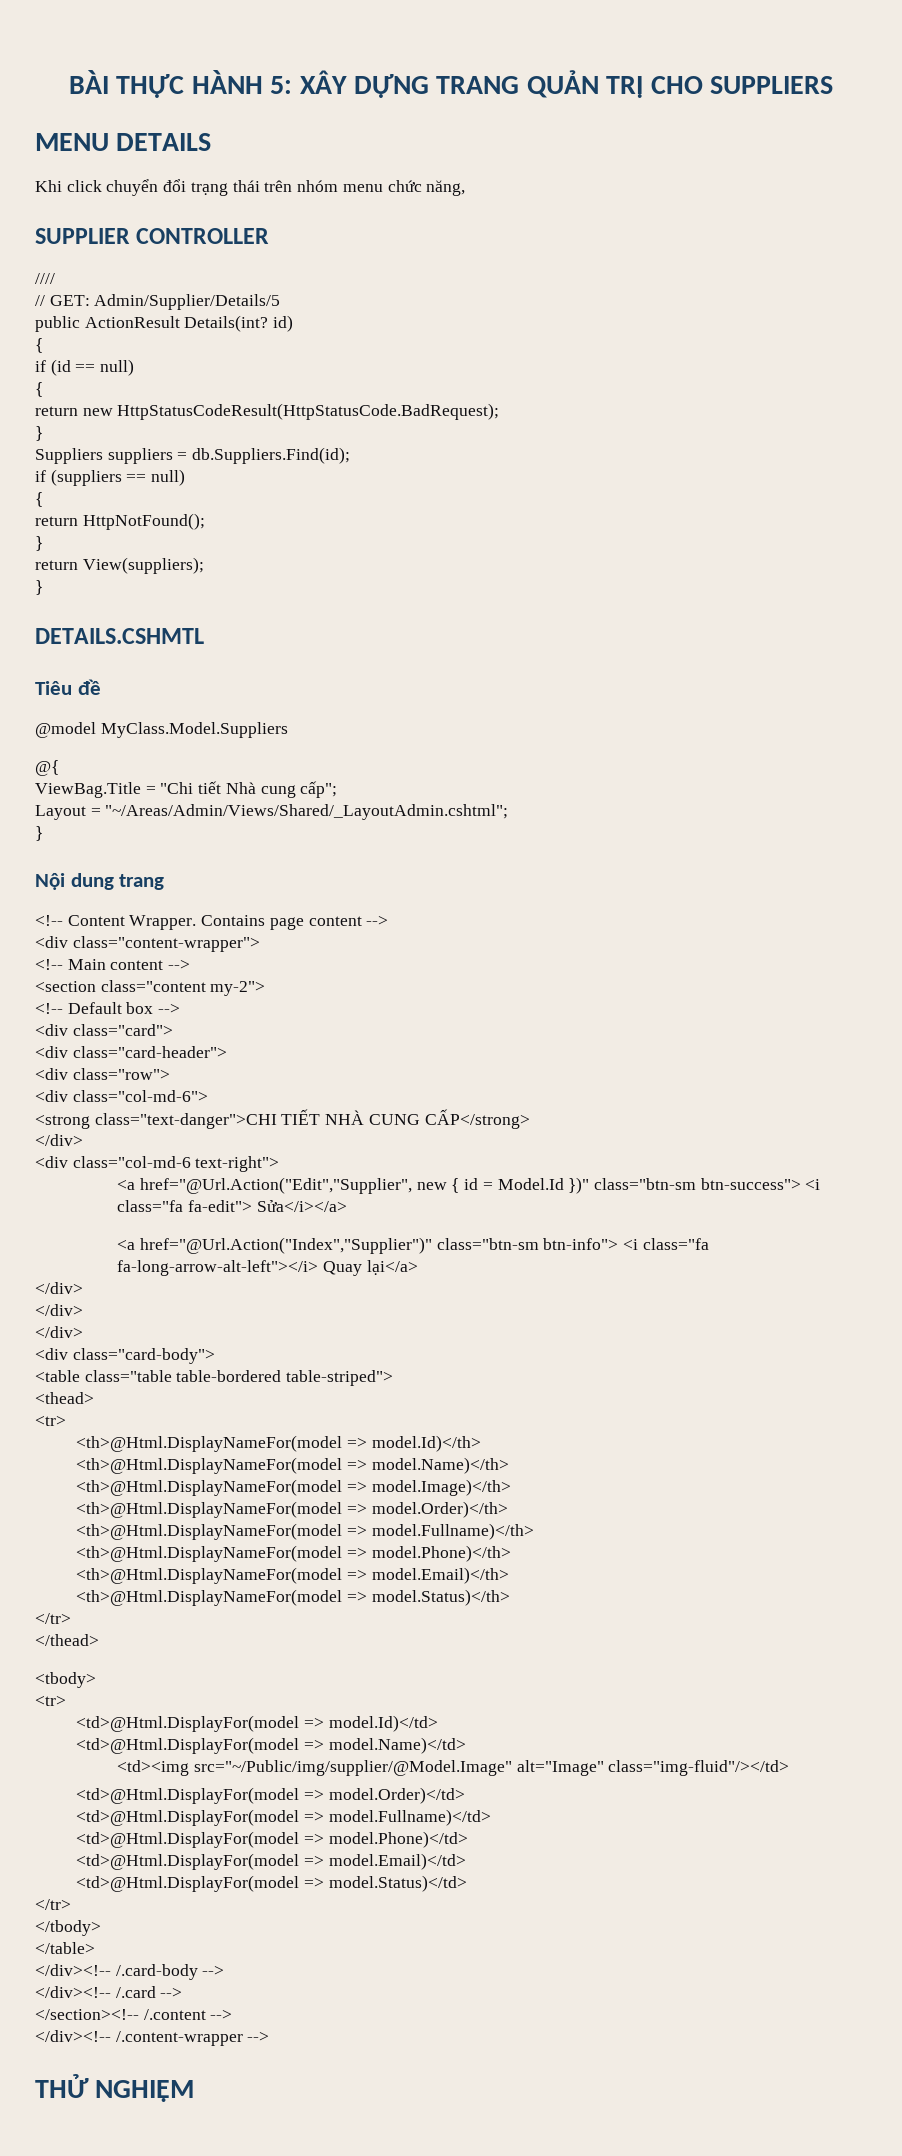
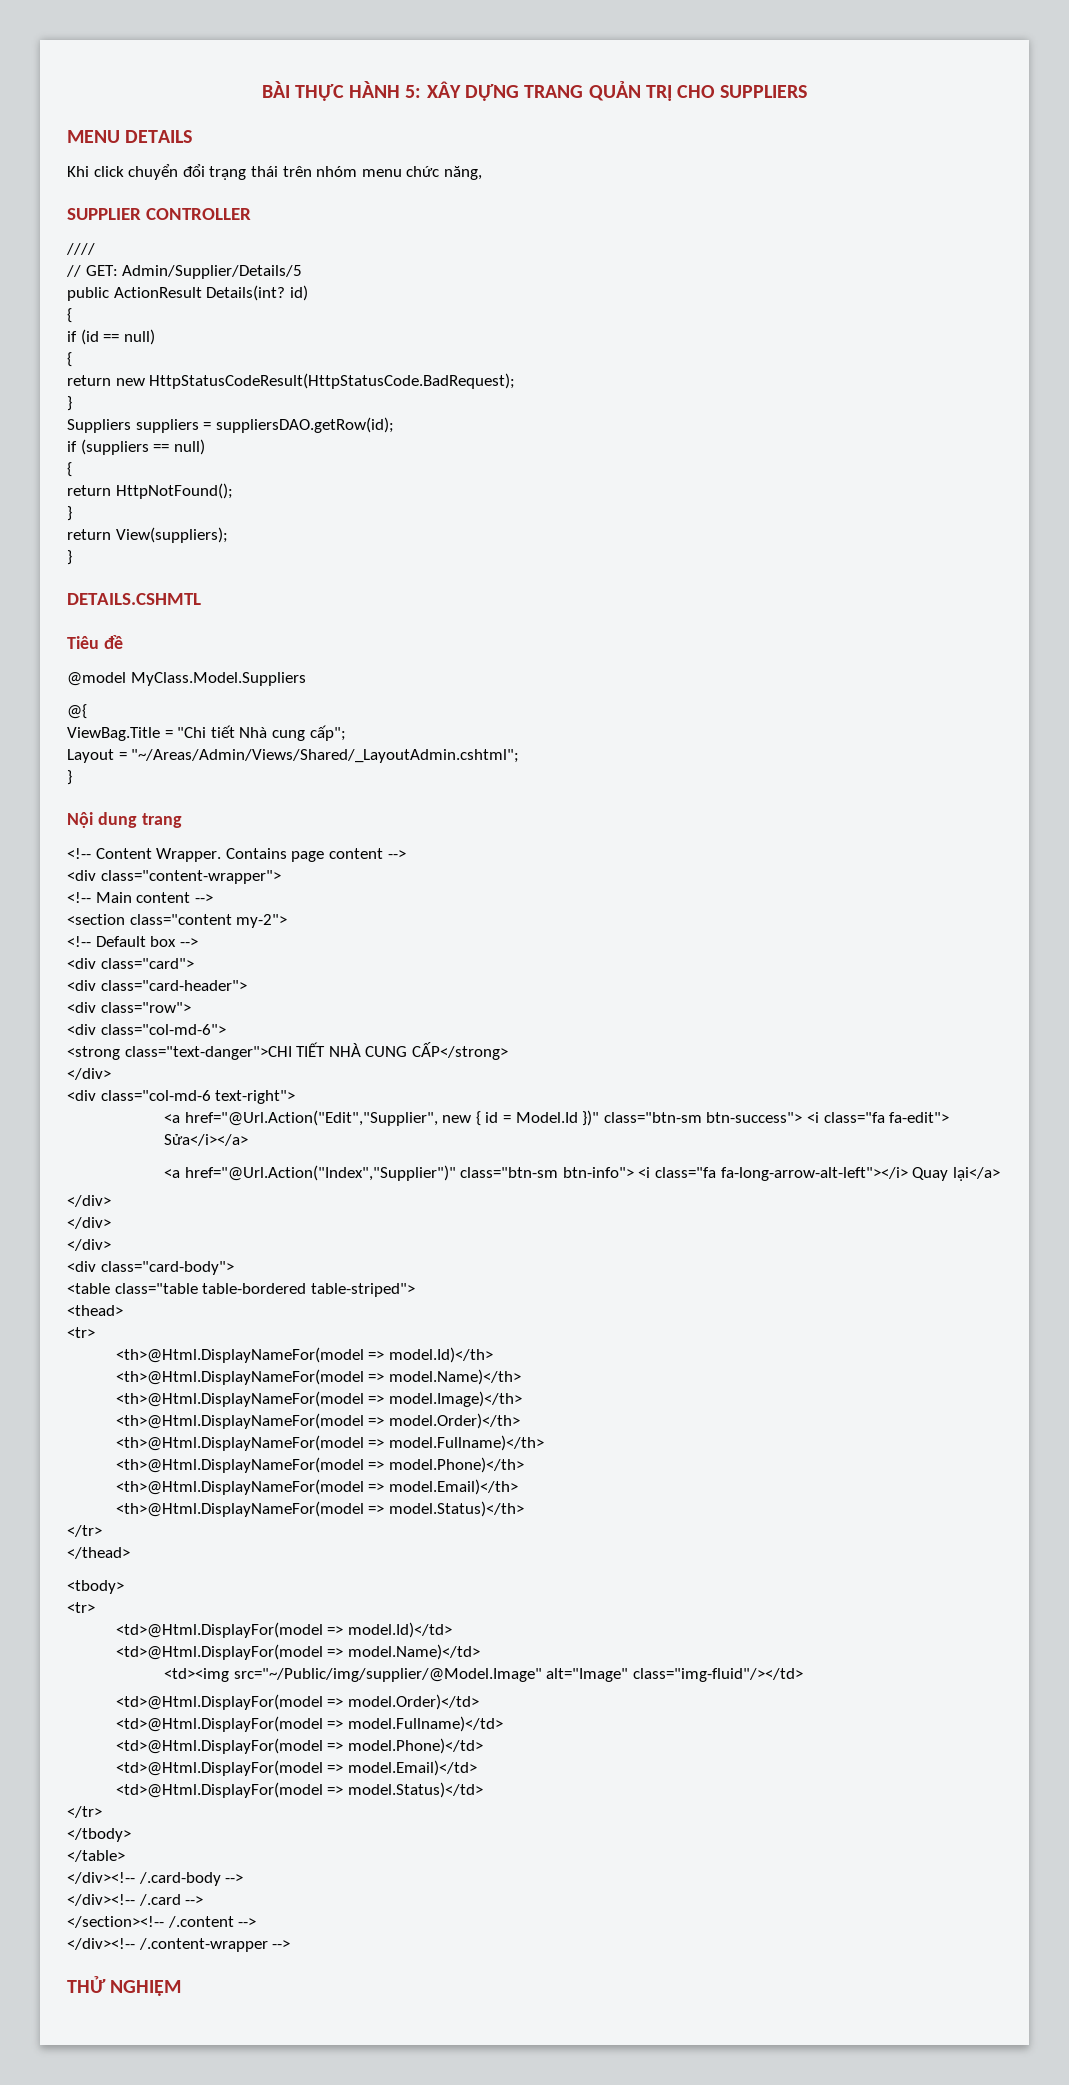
- Suppliers suppliers = db.Suppliers.Find(id);
+ Suppliers suppliers = suppliersDAO.getRow(id);

